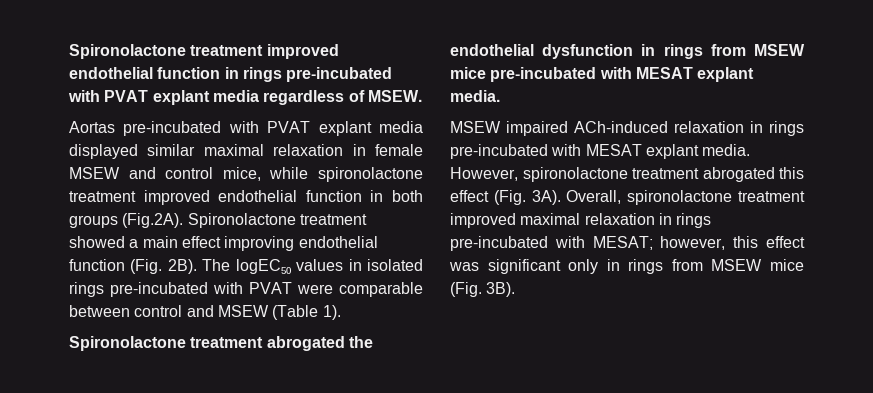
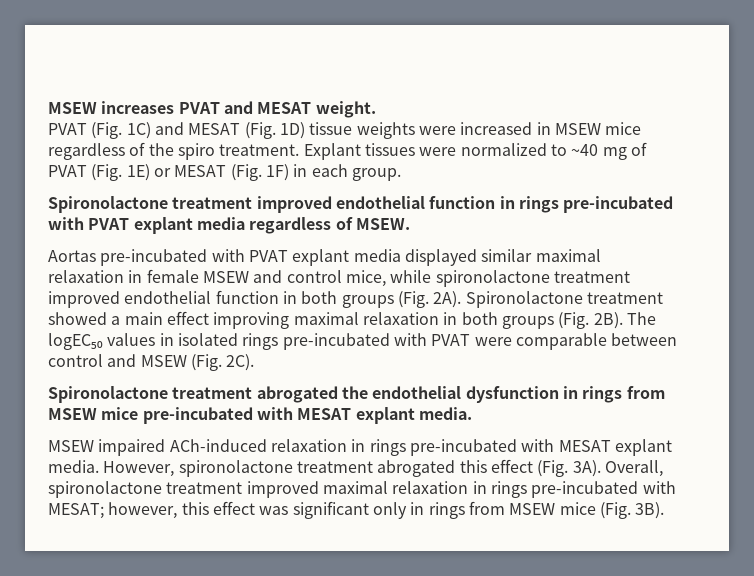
+ MSEW increases PVAT and MESAT weight.
+ PVAT (Fig. 1C) and MESAT (Fig. 1D) tissue weights were increased in MSEW mice regardless of the spiro treatment. Explant tissues were normalized to ~40 mg of PVAT (Fig. 1E) or MESAT (Fig. 1F) in each group.
- Aortas pre-incubated with PVAT explant media displayed similar maximal relaxation in female MSEW and control mice, while spironolactone treatment improved endothelial function in both groups (Fig.2A). Spironolactone treatment showed a main effect improving endothelial function (Fig. 2B).
+ Aortas pre-incubated with PVAT explant media displayed similar maximal relaxation in female MSEW and control mice, while spironolactone treatment improved endothelial function in both groups (Fig. 2A). Spironolactone treatment showed a main effect improving maximal relaxation in both groups (Fig. 2B).
- The logEC₅₀ values in isolated rings pre-incubated with PVAT were comparable between control and MSEW (Table 1).
+ The logEC₅₀ values in isolated rings pre-incubated with PVAT were comparable between control and MSEW (Fig. 2C).

